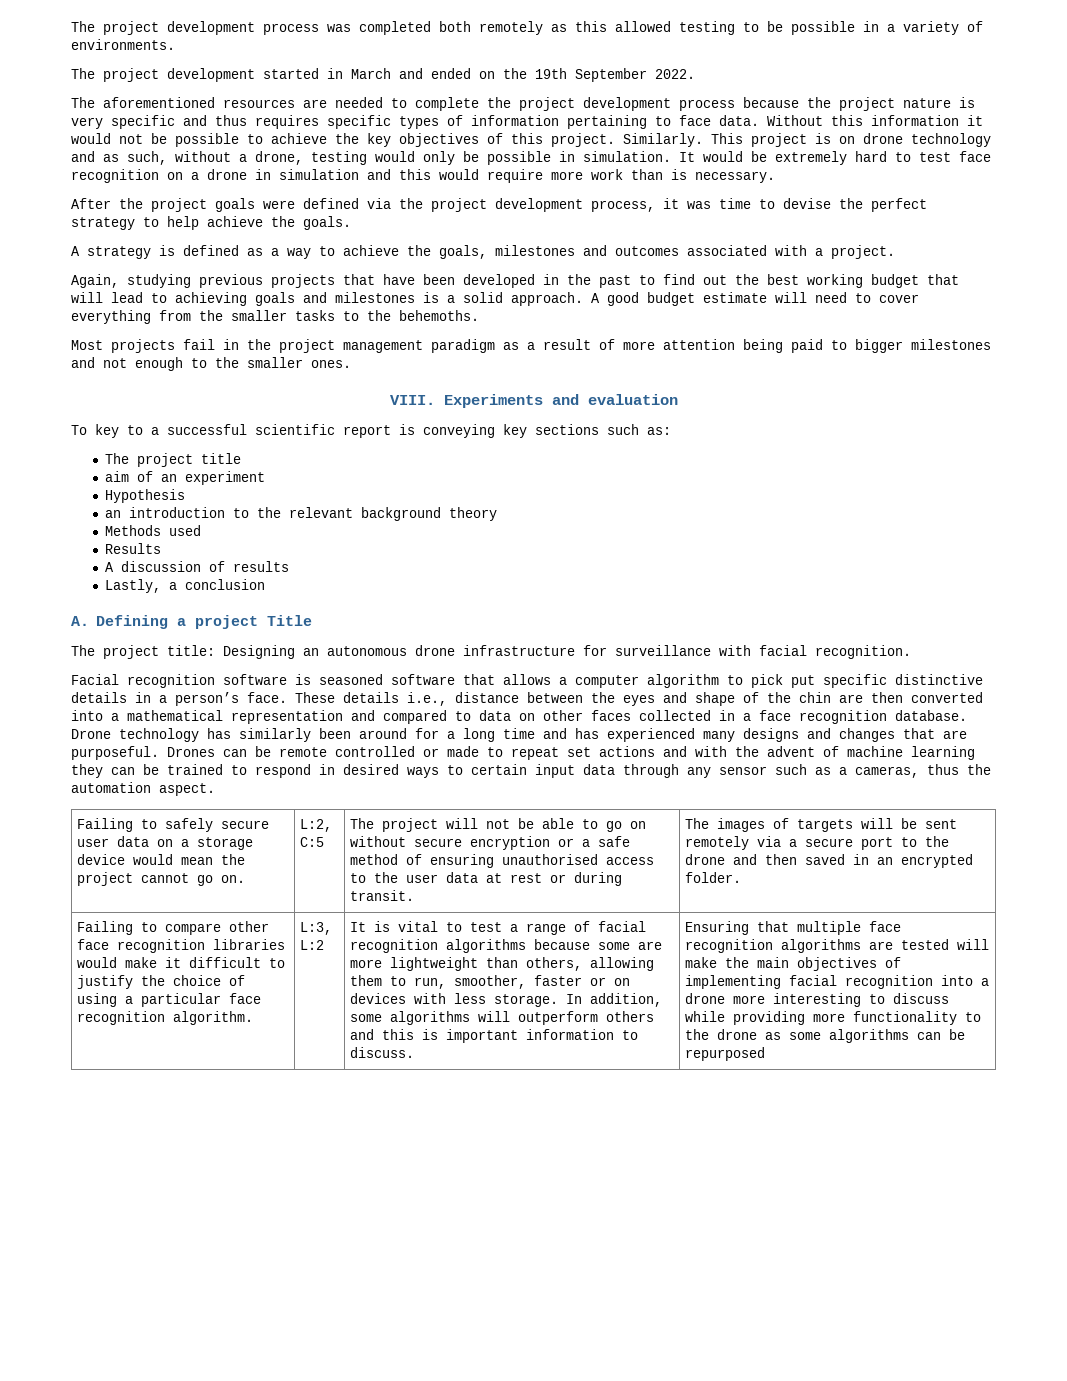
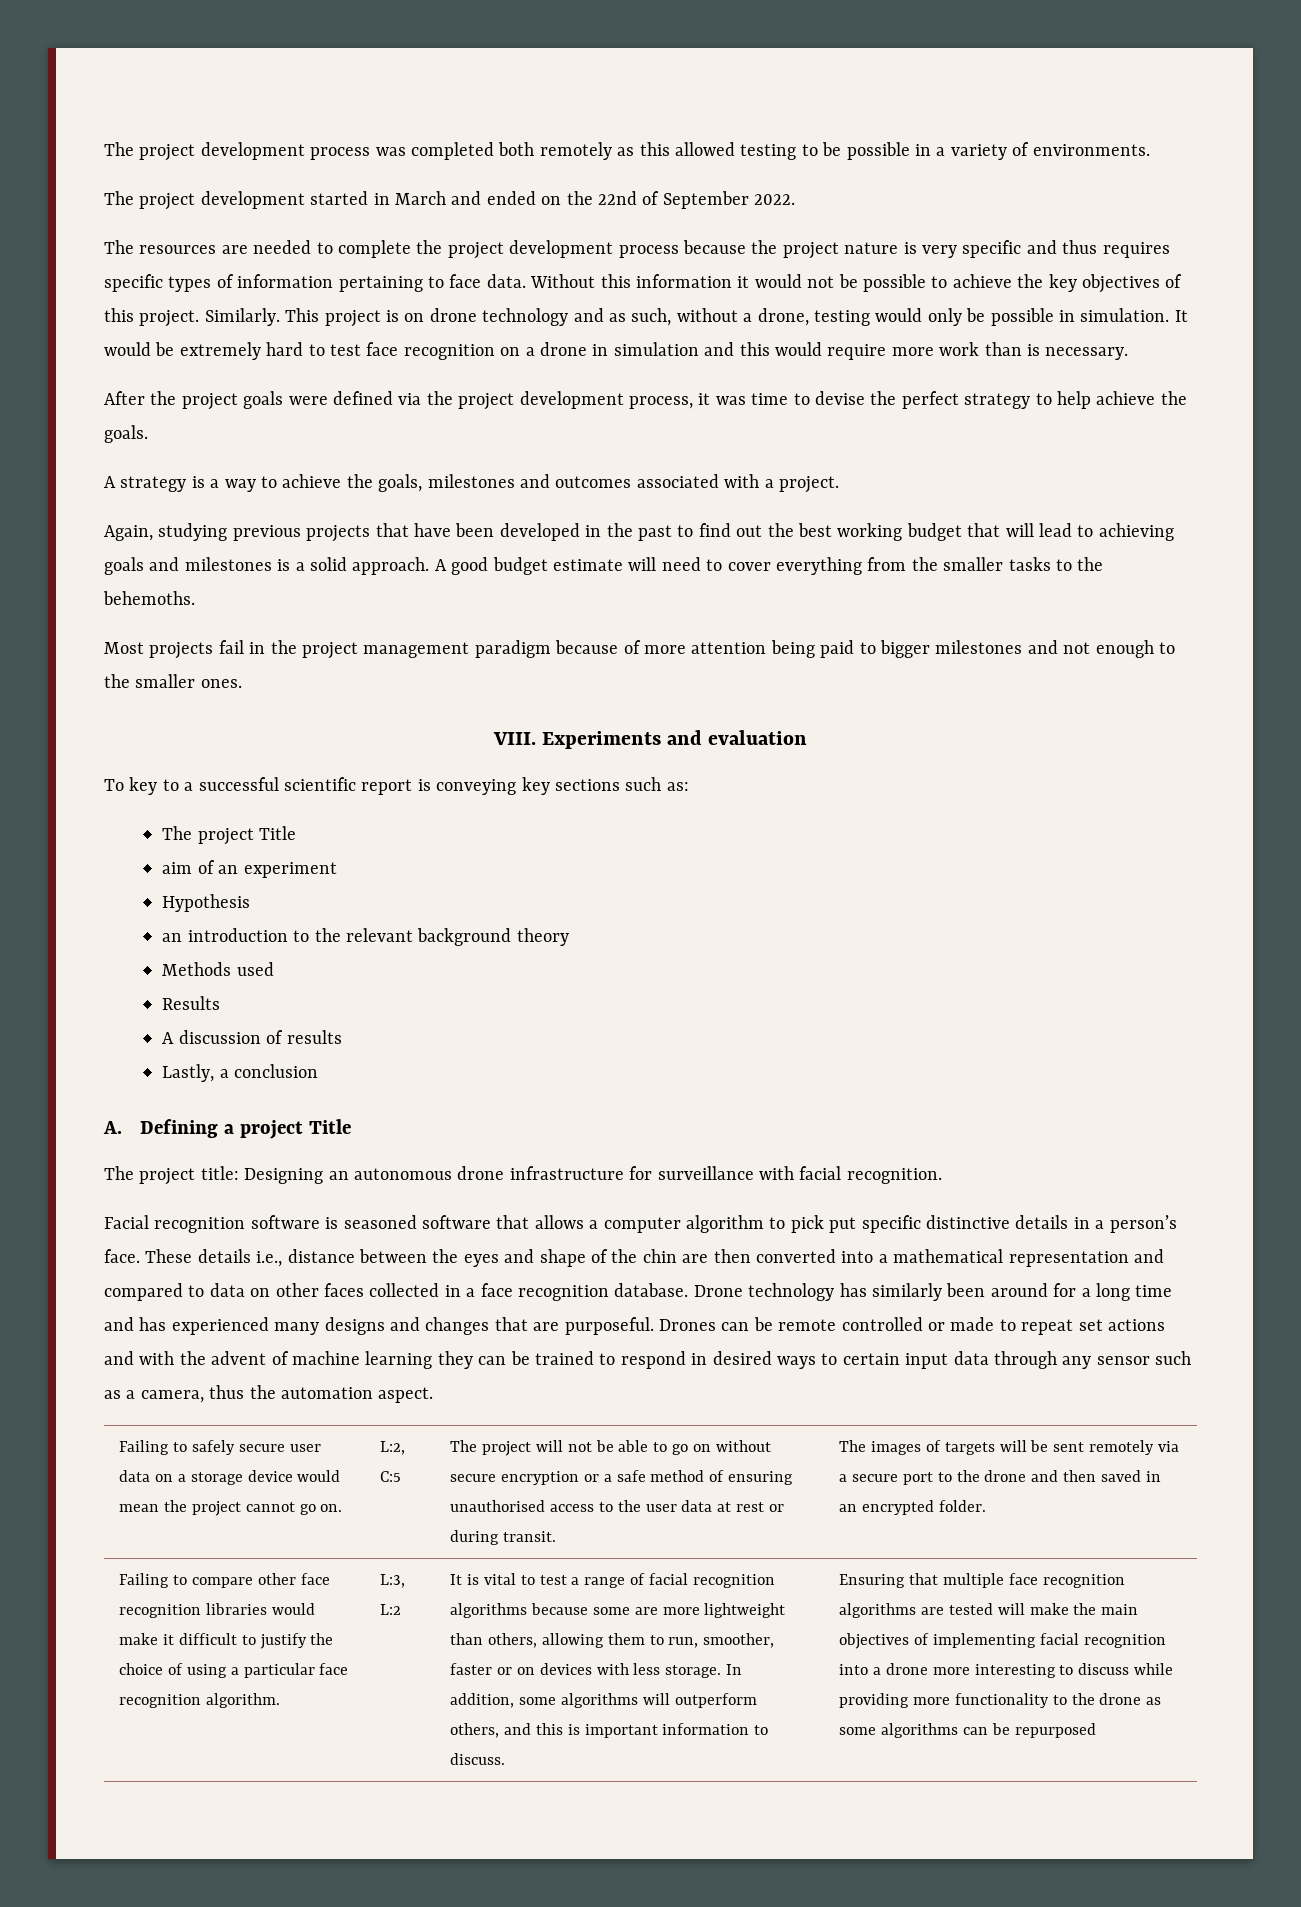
- The project development started in March and ended on the 19th September 2022.
+ The project development started in March and ended on the 22nd of September 2022.
- The aforementioned resources are needed to complete the project development process because the project nature is very specific and thus requires specific types of information pertaining to face data.
+ The resources are needed to complete the project development process because the project nature is very specific and thus requires specific types of information pertaining to face data.
- A strategy is defined as a way to achieve the goals, milestones and outcomes associated with a project.
+ A strategy is a way to achieve the goals, milestones and outcomes associated with a project.
- Most projects fail in the project management paradigm as a result of more attention being paid to bigger milestones and not enough to the smaller ones.
+ Most projects fail in the project management paradigm because of more attention being paid to bigger milestones and not enough to the smaller ones.
- The project title
+ The project Title
- Drones can be remote controlled or made to repeat set actions and with the advent of machine learning they can be trained to respond in desired ways to certain input data through any sensor such as a cameras, thus the automation aspect.
+ Drones can be remote controlled or made to repeat set actions and with the advent of machine learning they can be trained to respond in desired ways to certain input data through any sensor such as a camera, thus the automation aspect.
- In addition, some algorithms will outperform others and this is important information to discuss.
+ In addition, some algorithms will outperform others, and this is important information to discuss.

